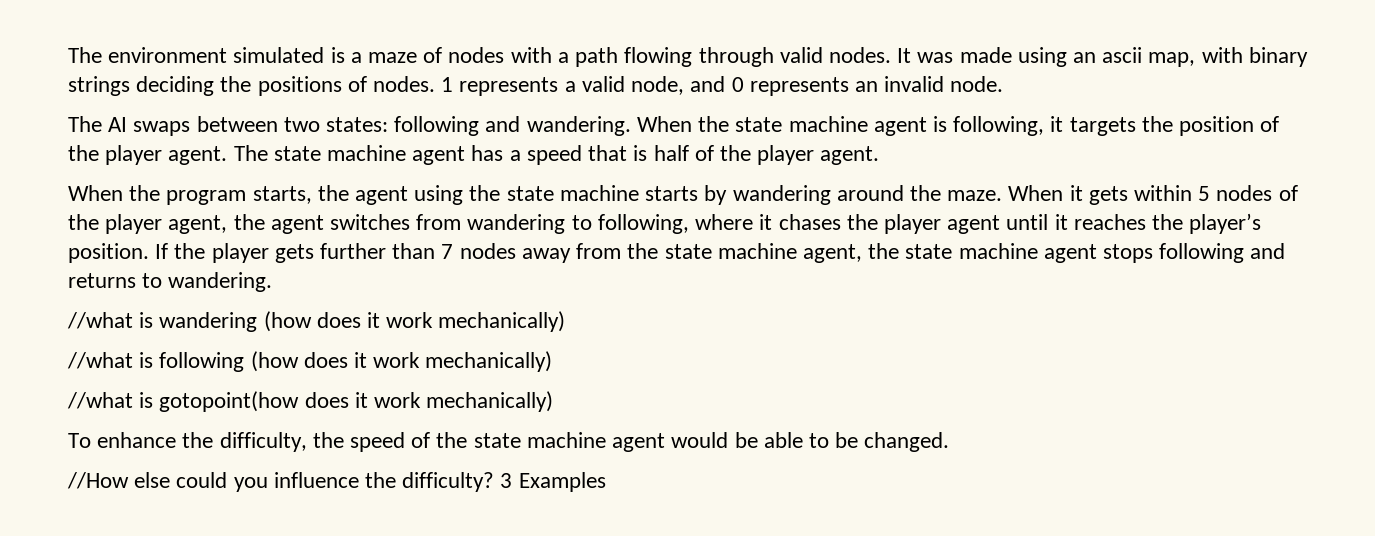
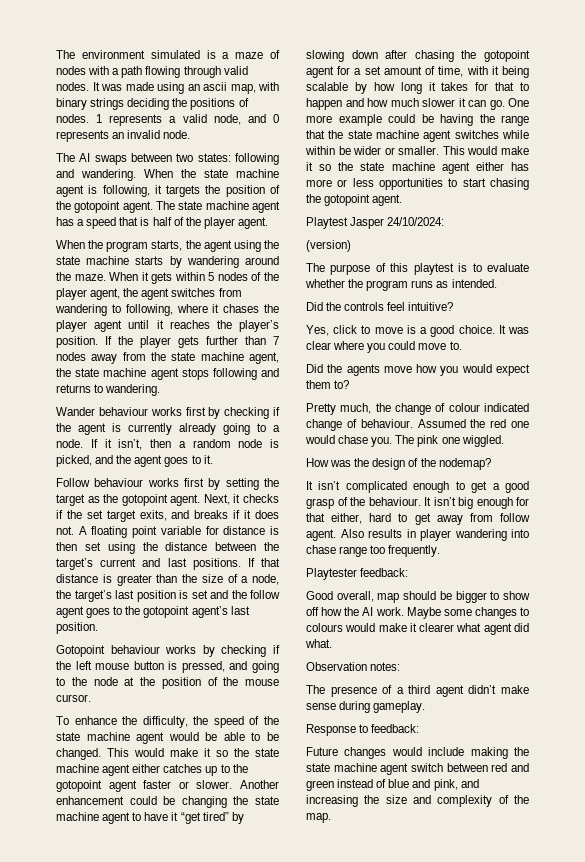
- When the state machine agent is following, it targets the position of the player agent.
+ When the state machine agent is following, it targets the position of the gotopoint agent.
- //what is wandering (how does it work mechanically)
- //what is following (how does it work mechanically)
- //what is gotopoint(how does it work mechanically)
+ Wander behaviour works first by checking if the agent is currently already going to a node. If it isn’t, then a random node is picked, and the agent goes to it.
+ Follow behaviour works first by setting the target as the gotopoint agent. Next, it checks if the set target exits, and breaks if it does not. A floating point variable for distance is then set using the distance between the target’s current and last positions. If that distance is greater than the size of a node, the target’s last position is set and the follow agent goes to the gotopoint agent’s last position.
+ Gotopoint behaviour works by checking if the left mouse button is pressed, and going to the node at the position of the mouse cursor.
- To enhance the difficulty, the speed of the state machine agent would be able to be changed.
- //How else could you influence the difficulty? 3 Examples
+ To enhance the difficulty, the speed of the state machine agent would be able to be changed. This would make it so the state machine agent either catches up to the gotopoint agent faster or slower. Another enhancement could be changing the state machine agent to have it “get tired” by slowing down after chasing the gotopoint agent for a set amount of time, with it being scalable by how long it takes for that to happen and how much slower it can go. One more example could be having the range that the state machine agent switches while within be wider or smaller. This would make it so the state machine agent either has more or less opportunities to start chasing the gotopoint agent.
+ Playtest Jasper 24/10/2024:
+ (version)
+ The purpose of this playtest is to evaluate whether the program runs as intended.
+ Did the controls feel intuitive?
+ Yes, click to move is a good choice. It was clear where you could move to.
+ Did the agents move how you would expect them to?
+ Pretty much, the change of colour indicated change of behaviour. Assumed the red one would chase you. The pink one wiggled.
+ How was the design of the nodemap?
+ It isn’t complicated enough to get a good grasp of the behaviour. It isn’t big enough for that either, hard to get away from follow agent. Also results in player wandering into chase range too frequently.
+ Playtester feedback:
+ Good overall, map should be bigger to show off how the AI work. Maybe some changes to colours would make it clearer what agent did what.
+ Observation notes:
+ The presence of a third agent didn’t make sense during gameplay.
+ Response to feedback:
+ Future changes would include making the state machine agent switch between red and green instead of blue and pink, and increasing the size and complexity of the map.

